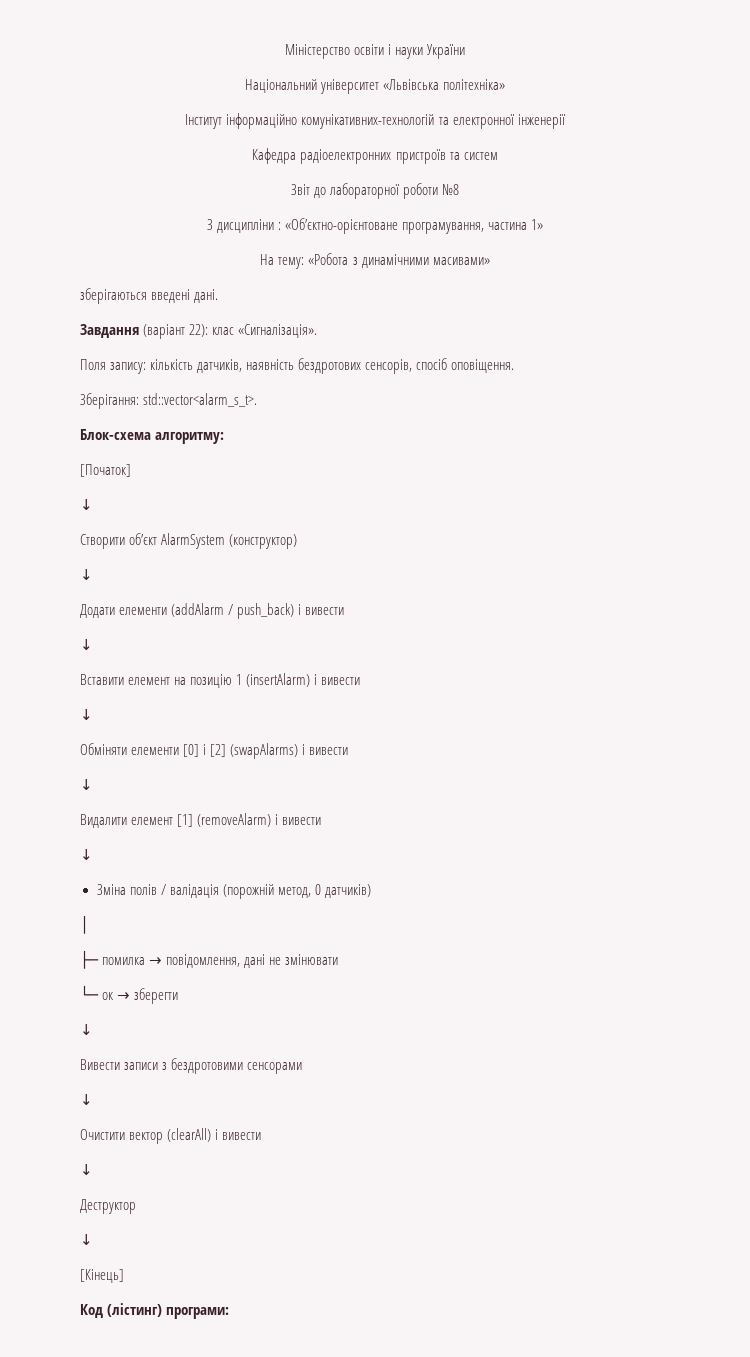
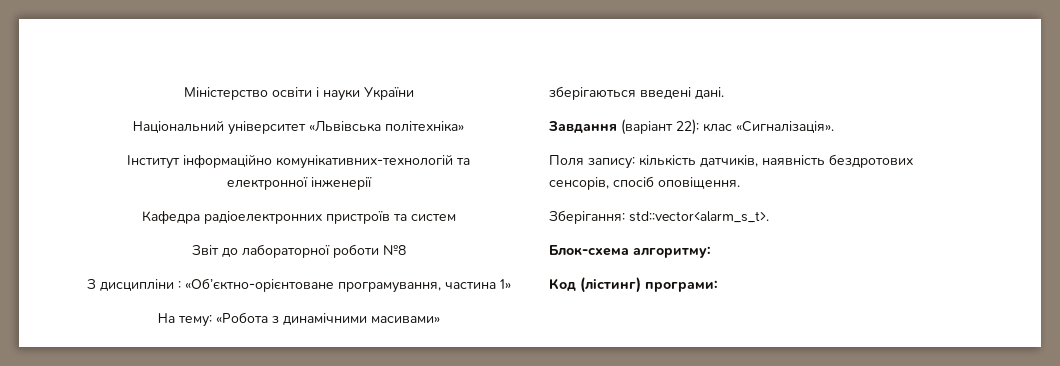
- [Початок]
- ↓
- Створити об’єкт AlarmSystem (конструктор)
- ↓
- Додати елементи (addAlarm / push_back) і вивести
- ↓
- Вставити елемент на позицію 1 (insertAlarm) і вивести
- ↓
- Обміняти елементи [0] і [2] (swapAlarms) і вивести
- ↓
- Видалити елемент [1] (removeAlarm) і вивести
- ↓
- Зміна полів / валідація (порожній метод, 0 датчиків)
- │
- ├─ помилка → повідомлення, дані не змінювати
- └─ ок → зберегти
- ↓
- Вивести записи з бездротовими сенсорами
- ↓
- Очистити вектор (clearAll) і вивести
- ↓
- Деструктор
- ↓
- [Кінець]

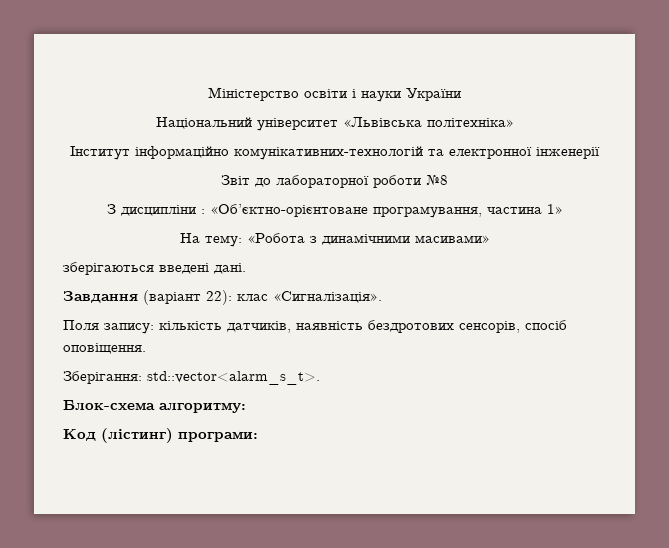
- Кафедра радіоелектронних пристроїв та систем

